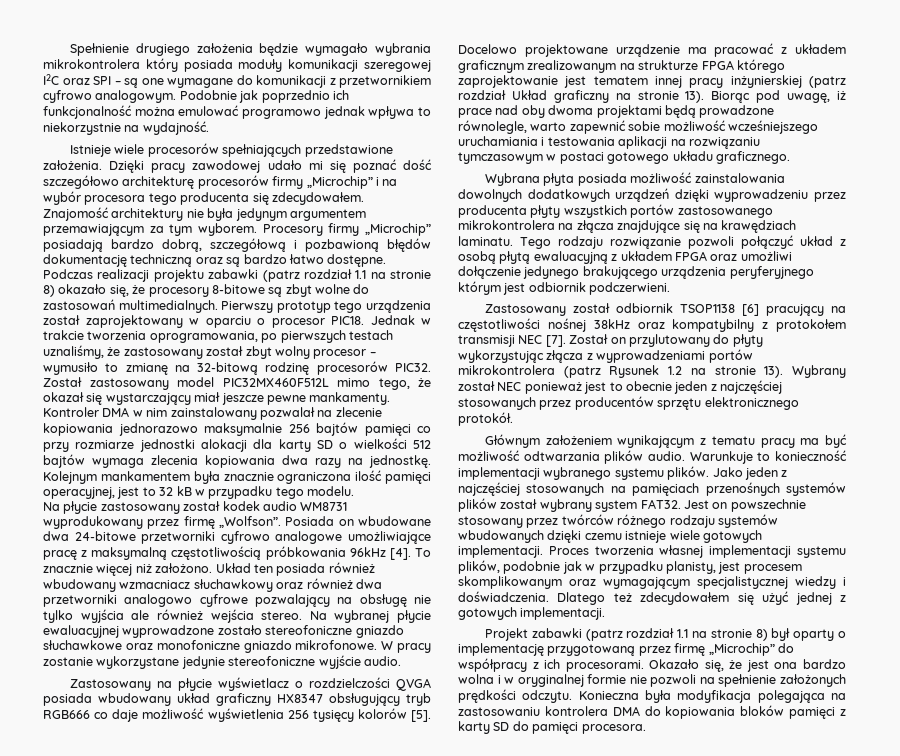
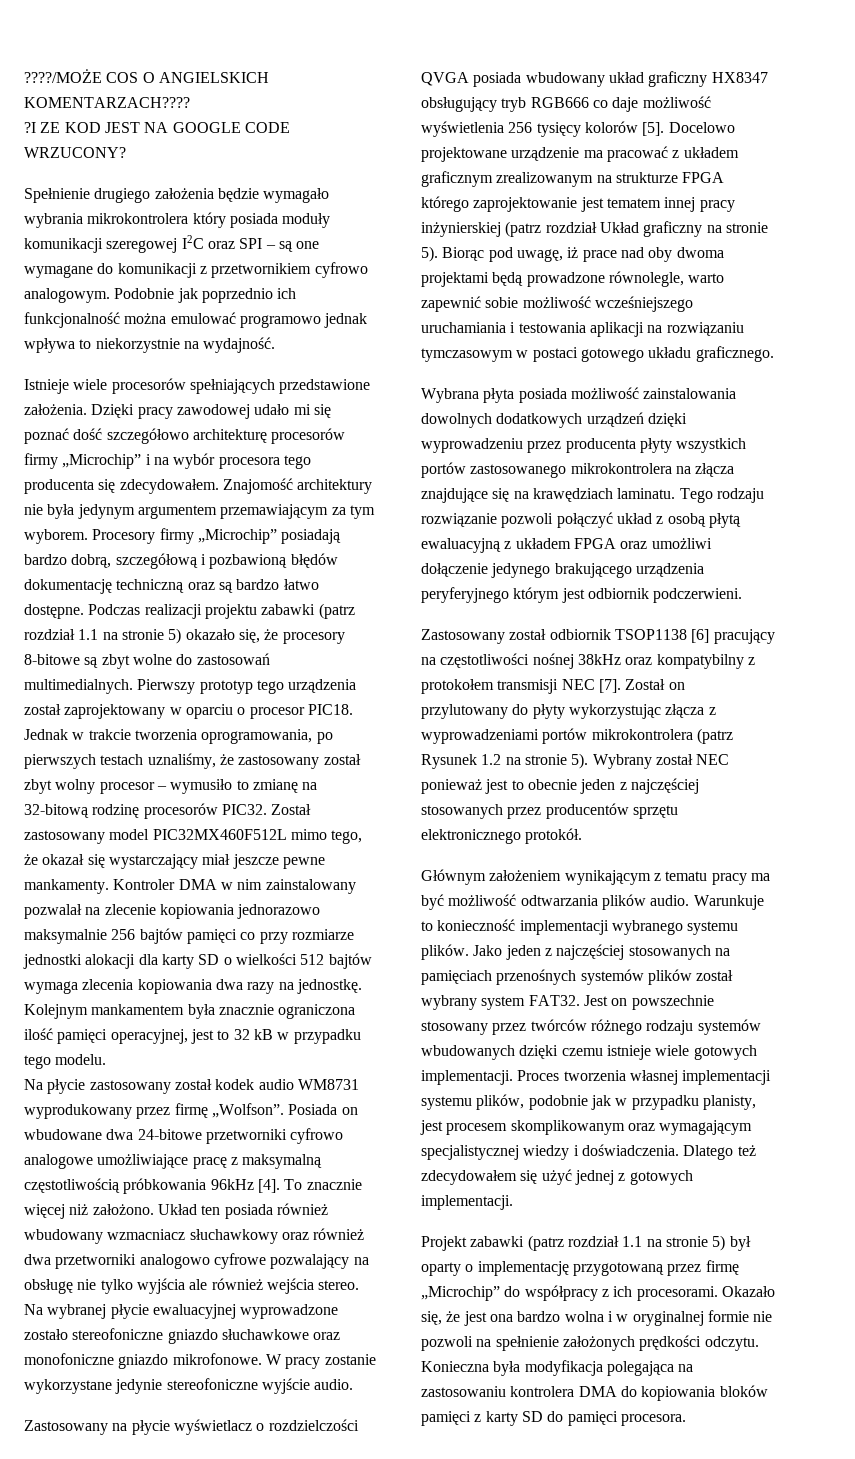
+ ????/MOŻE COS O ANGIELSKICH KOMENTARZACH????
+ ?I ZE KOD JEST NA GOOGLE CODE WRZUCONY?
- Podczas realizacji projektu zabawki (patrz rozdział 1.1 na stronie 8) okazało się, że procesory 8-bitowe są zbyt wolne do zastosowań multimedialnych.
+ Podczas realizacji projektu zabawki (patrz rozdział 1.1 na stronie 5) okazało się, że procesory 8-bitowe są zbyt wolne do zastosowań multimedialnych.
- Docelowo projektowane urządzenie ma pracować z układem graficznym zrealizowanym na strukturze FPGA którego zaprojektowanie jest tematem innej pracy inżynierskiej (patrz rozdział Układ graficzny na stronie 13).
+ Docelowo projektowane urządzenie ma pracować z układem graficznym zrealizowanym na strukturze FPGA którego zaprojektowanie jest tematem innej pracy inżynierskiej (patrz rozdział Układ graficzny na stronie 5).
- Został on przylutowany do płyty wykorzystując złącza z wyprowadzeniami portów mikrokontrolera (patrz Rysunek 1.2 na stronie 13).
+ Został on przylutowany do płyty wykorzystując złącza z wyprowadzeniami portów mikrokontrolera (patrz Rysunek 1.2 na stronie 5).
- Projekt zabawki (patrz rozdział 1.1 na stronie 8) był oparty o implementację przygotowaną przez firmę „Microchip” do współpracy z ich procesorami.
+ Projekt zabawki (patrz rozdział 1.1 na stronie 5) był oparty o implementację przygotowaną przez firmę „Microchip” do współpracy z ich procesorami.

